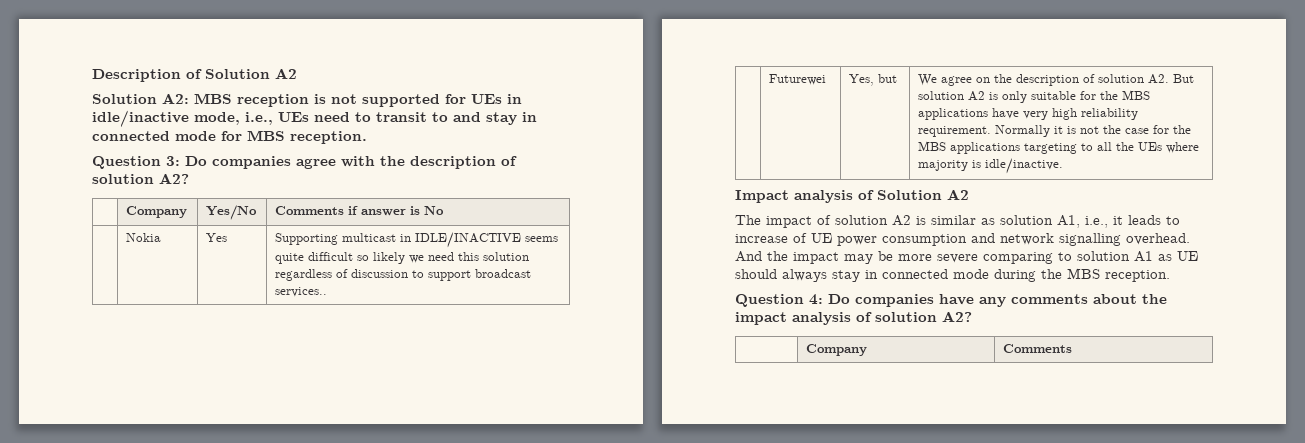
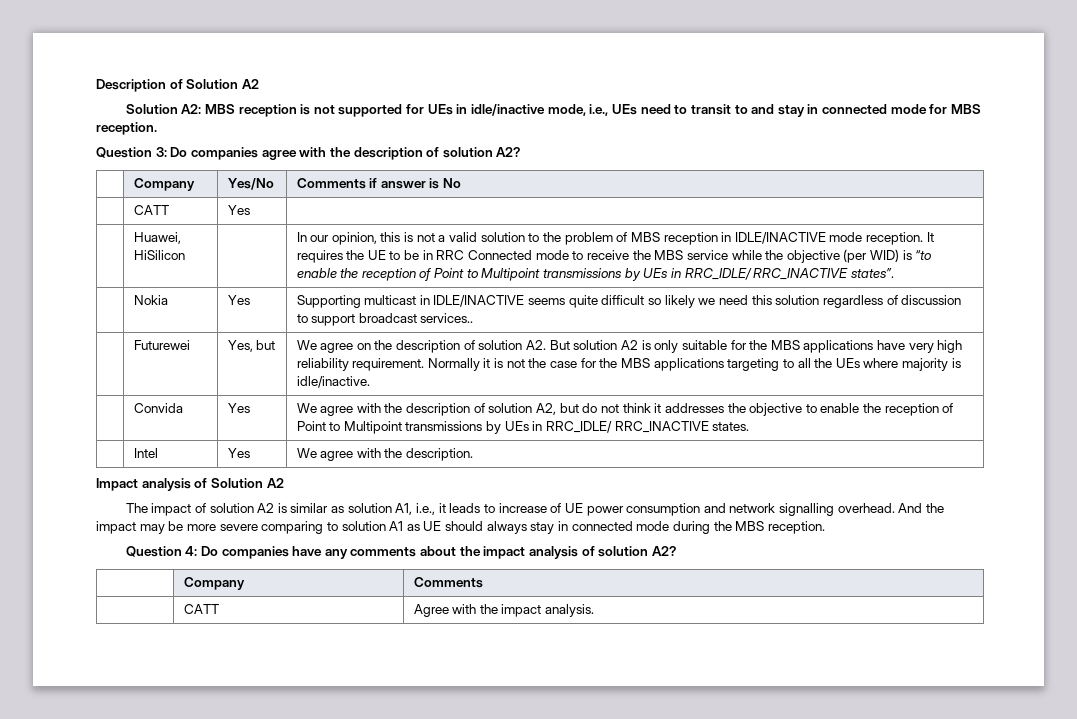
+ | CATT | Yes |
+ | Huawei, HiSilicon | | In our opinion, this is not a valid solution to the problem of MBS reception in IDLE/INACTIVE mode reception. It requires the UE to be in RRC Connected mode to receive the MBS service while the objective (per WID) is “to enable the reception of Point to Multipoint transmissions by UEs in RRC_IDLE/ RRC_INACTIVE states”.
+ | Convida | Yes | We agree with the description of solution A2, but do not think it addresses the objective to enable the reception of Point to Multipoint transmissions by UEs in RRC_IDLE/ RRC_INACTIVE states.
+ | Intel | Yes | We agree with the description.
+ | CATT | Agree with the impact analysis.

